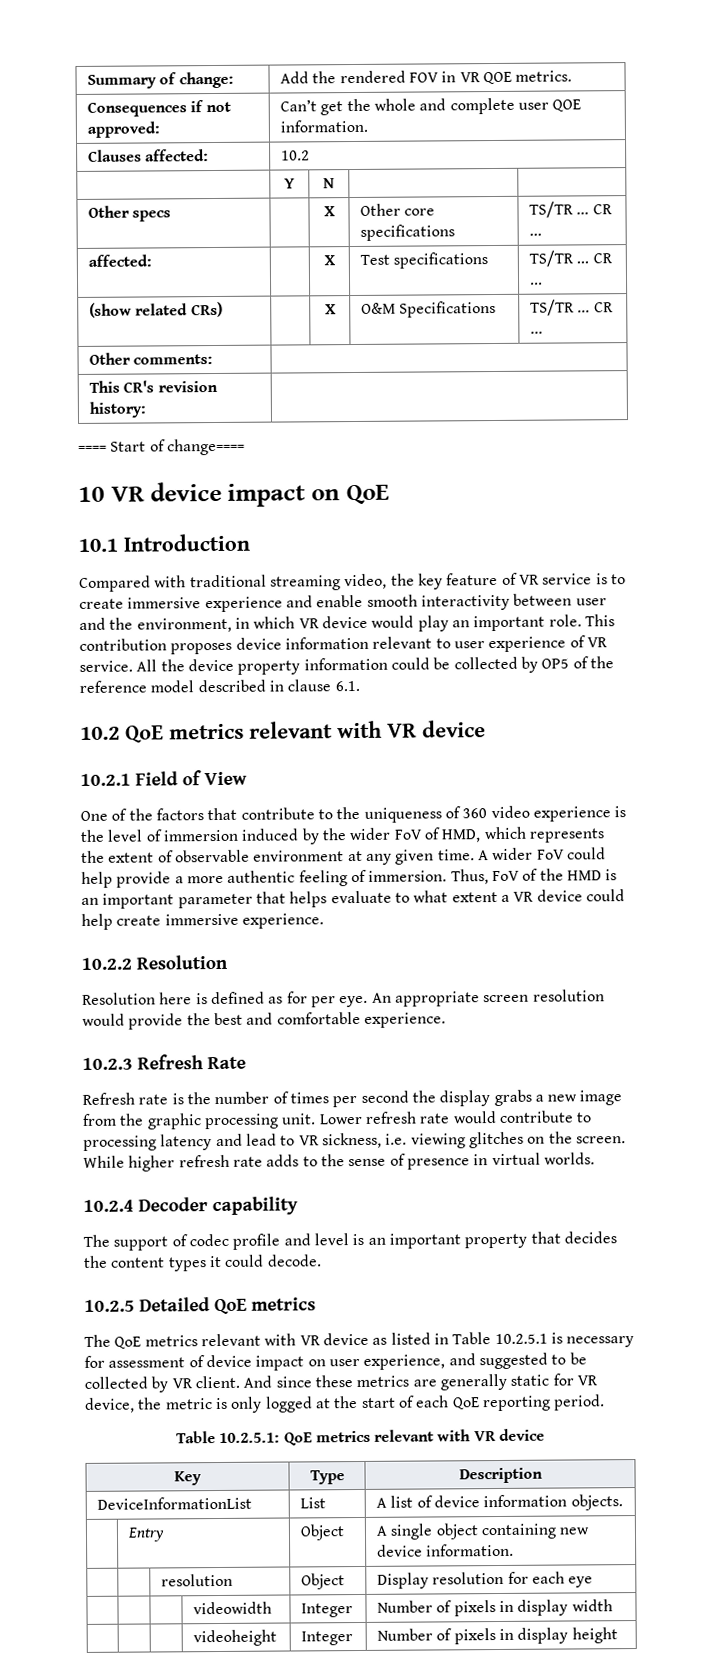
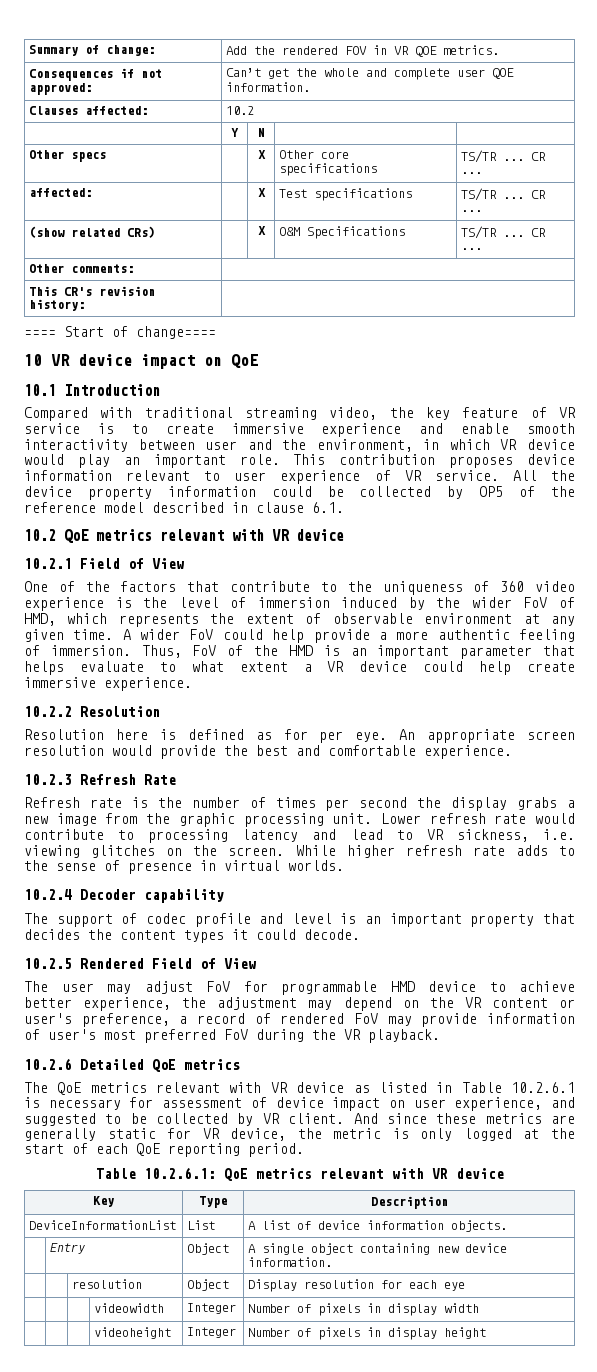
- 10.2.5 Detailed QoE metrics
+ 10.2.5 Rendered Field of View
+ The user may adjust FoV for programmable HMD device to achieve better experience, the adjustment may depend on the VR content or user's preference, a record of rendered FoV may provide information of user's most preferred FoV during the VR playback.
+ 10.2.6 Detailed QoE metrics
- The QoE metrics relevant with VR device as listed in Table 10.2.5.1 is necessary for assessment of device impact on user experience, and suggested to be collected by VR client.
+ The QoE metrics relevant with VR device as listed in Table 10.2.6.1 is necessary for assessment of device impact on user experience, and suggested to be collected by VR client.
- Table 10.2.5.1: QoE metrics relevant with VR device
+ Table 10.2.6.1: QoE metrics relevant with VR device

